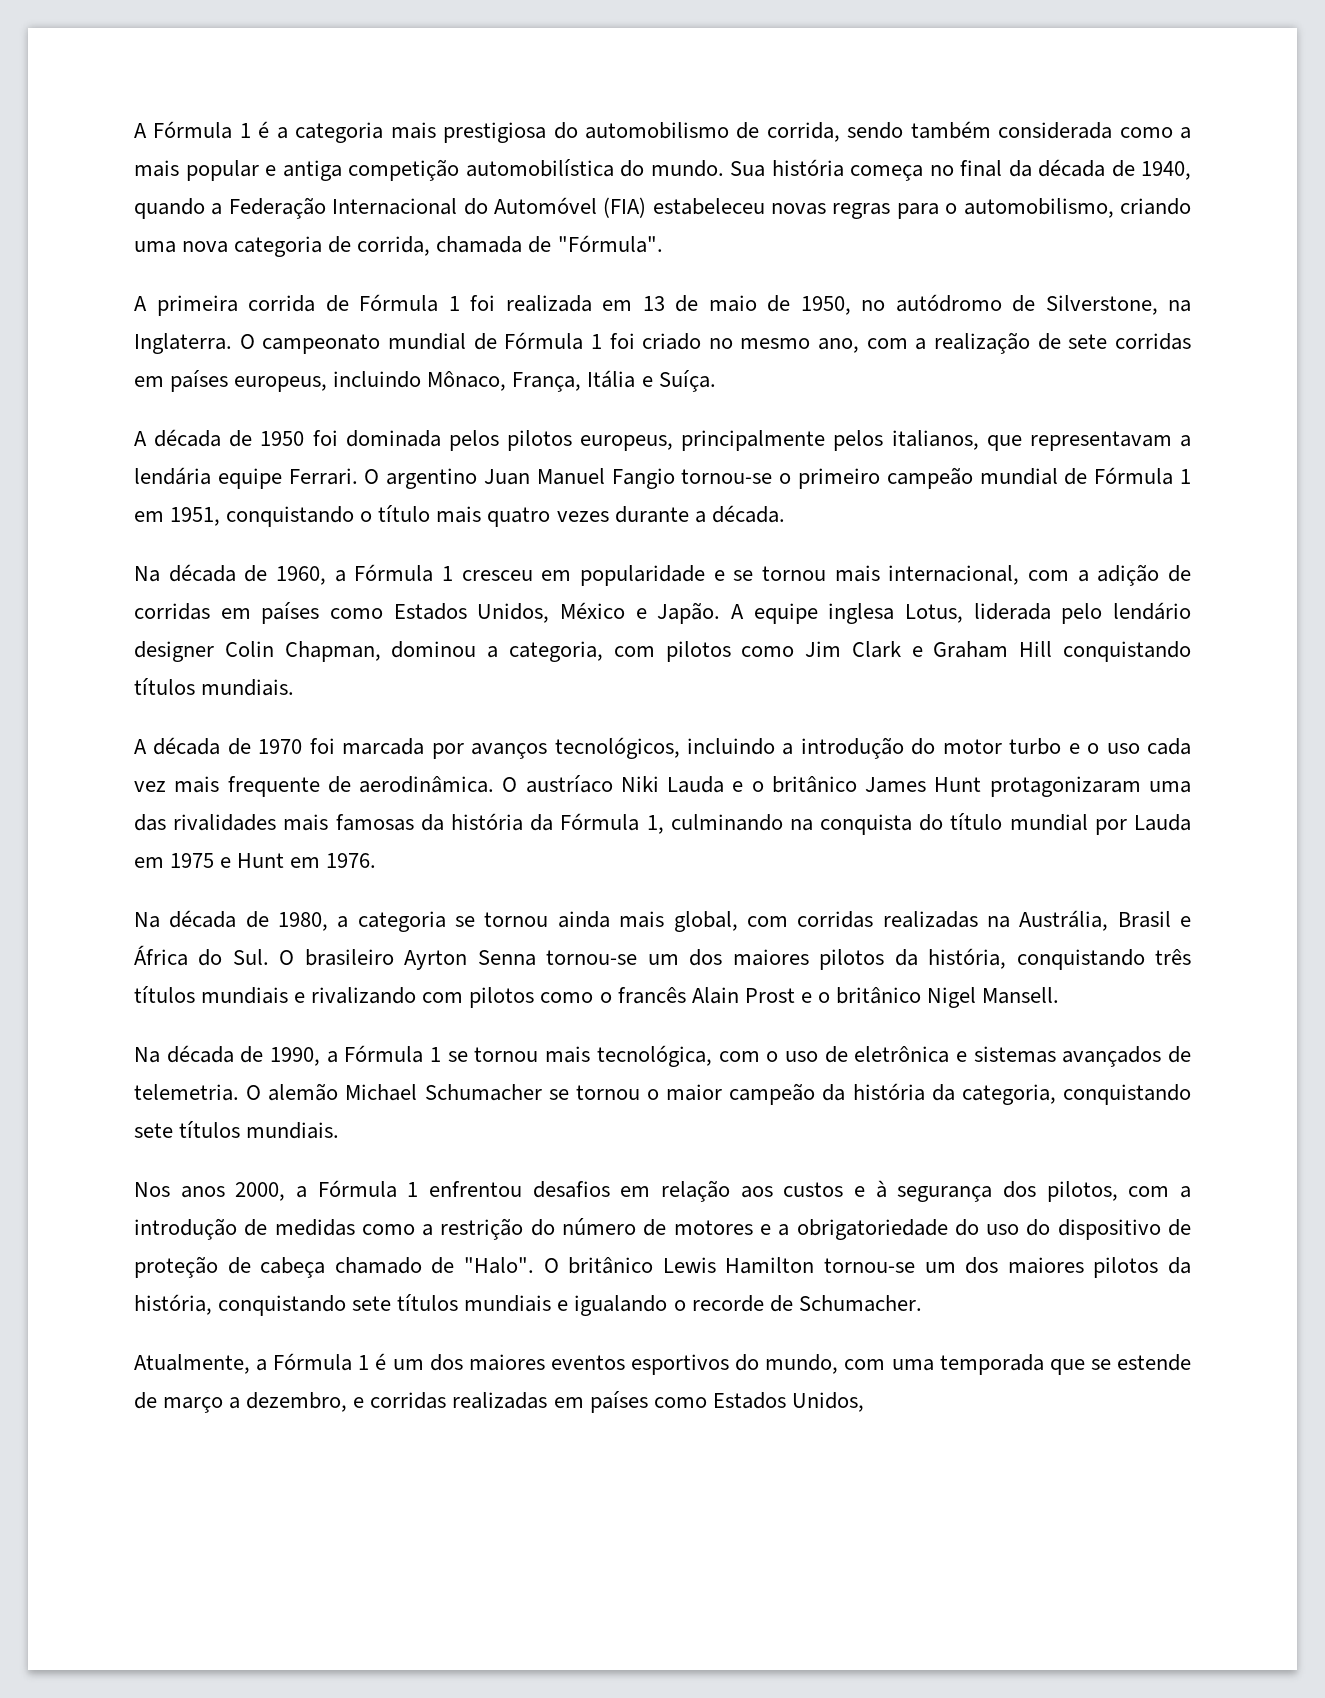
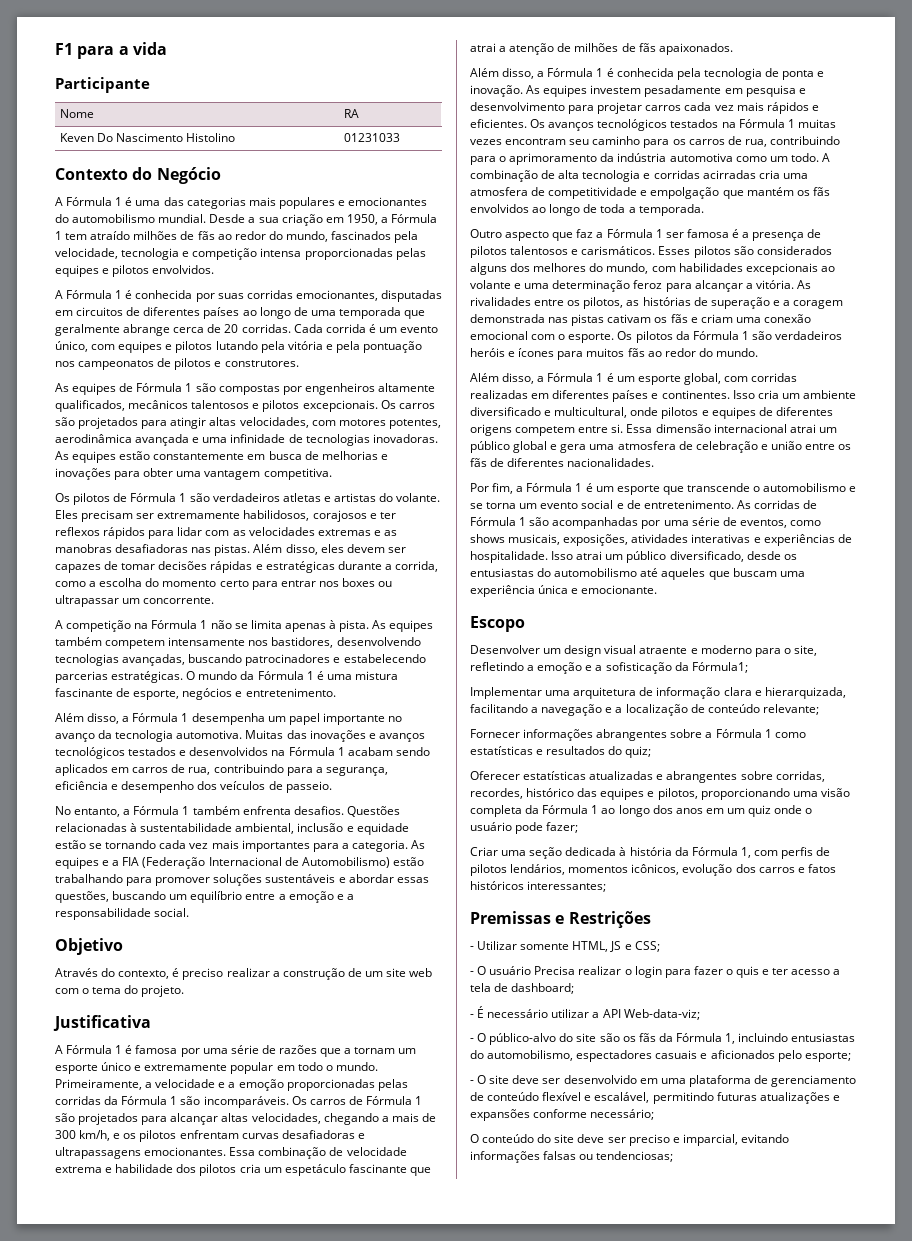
- A Fórmula 1 é a categoria mais prestigiosa do automobilismo de corrida, sendo também considerada como a mais popular e antiga competição automobilística do mundo. Sua história começa no final da década de 1940, quando a Federação Internacional do Automóvel (FIA) estabeleceu novas regras para o automobilismo, criando uma nova categoria de corrida, chamada de "Fórmula".
- A primeira corrida de Fórmula 1 foi realizada em 13 de maio de 1950, no autódromo de Silverstone, na Inglaterra. O campeonato mundial de Fórmula 1 foi criado no mesmo ano, com a realização de sete corridas em países europeus, incluindo Mônaco, França, Itália e Suíça.
- A década de 1950 foi dominada pelos pilotos europeus, principalmente pelos italianos, que representavam a lendária equipe Ferrari. O argentino Juan Manuel Fangio tornou-se o primeiro campeão mundial de Fórmula 1 em 1951, conquistando o título mais quatro vezes durante a década.
- Na década de 1960, a Fórmula 1 cresceu em popularidade e se tornou mais internacional, com a adição de corridas em países como Estados Unidos, México e Japão. A equipe inglesa Lotus, liderada pelo lendário designer Colin Chapman, dominou a categoria, com pilotos como Jim Clark e Graham Hill conquistando títulos mundiais.
- A década de 1970 foi marcada por avanços tecnológicos, incluindo a introdução do motor turbo e o uso cada vez mais frequente de aerodinâmica. O austríaco Niki Lauda e o britânico James Hunt protagonizaram uma das rivalidades mais famosas da história da Fórmula 1, culminando na conquista do título mundial por Lauda em 1975 e Hunt em 1976.
- Na década de 1980, a categoria se tornou ainda mais global, com corridas realizadas na Austrália, Brasil e África do Sul. O brasileiro Ayrton Senna tornou-se um dos maiores pilotos da história, conquistando três títulos mundiais e rivalizando com pilotos como o francês Alain Prost e o britânico Nigel Mansell.
- Na década de 1990, a Fórmula 1 se tornou mais tecnológica, com o uso de eletrônica e sistemas avançados de telemetria. O alemão Michael Schumacher se tornou o maior campeão da história da categoria, conquistando sete títulos mundiais.
- Nos anos 2000, a Fórmula 1 enfrentou desafios em relação aos custos e à segurança dos pilotos, com a introdução de medidas como a restrição do número de motores e a obrigatoriedade do uso do dispositivo de proteção de cabeça chamado de "Halo". O britânico Lewis Hamilton tornou-se um dos maiores pilotos da história, conquistando sete títulos mundiais e igualando o recorde de Schumacher.
- Atualmente, a Fórmula 1 é um dos maiores eventos esportivos do mundo, com uma temporada que se estende de março a dezembro, e corridas realizadas em países como Estados Unidos,
+ F1 para a vida
+ Participante
+ Nome | RA
+ Keven Do Nascimento Histolino | 01231033
+ Contexto do Negócio
+ A Fórmula 1 é uma das categorias mais populares e emocionantes do automobilismo mundial. Desde a sua criação em 1950, a Fórmula 1 tem atraído milhões de fãs ao redor do mundo, fascinados pela velocidade, tecnologia e competição intensa proporcionadas pelas equipes e pilotos envolvidos.
+ A Fórmula 1 é conhecida por suas corridas emocionantes, disputadas em circuitos de diferentes países ao longo de uma temporada que geralmente abrange cerca de 20 corridas. Cada corrida é um evento único, com equipes e pilotos lutando pela vitória e pela pontuação nos campeonatos de pilotos e construtores.
+ As equipes de Fórmula 1 são compostas por engenheiros altamente qualificados, mecânicos talentosos e pilotos excepcionais. Os carros são projetados para atingir altas velocidades, com motores potentes, aerodinâmica avançada e uma infinidade de tecnologias inovadoras. As equipes estão constantemente em busca de melhorias e inovações para obter uma vantagem competitiva.
+ Os pilotos de Fórmula 1 são verdadeiros atletas e artistas do volante. Eles precisam ser extremamente habilidosos, corajosos e ter reflexos rápidos para lidar com as velocidades extremas e as manobras desafiadoras nas pistas. Além disso, eles devem ser capazes de tomar decisões rápidas e estratégicas durante a corrida, como a escolha do momento certo para entrar nos boxes ou ultrapassar um concorrente.
+ A competição na Fórmula 1 não se limita apenas à pista. As equipes também competem intensamente nos bastidores, desenvolvendo tecnologias avançadas, buscando patrocinadores e estabelecendo parcerias estratégicas. O mundo da Fórmula 1 é uma mistura fascinante de esporte, negócios e entretenimento.
+ Além disso, a Fórmula 1 desempenha um papel importante no avanço da tecnologia automotiva. Muitas das inovações e avanços tecnológicos testados e desenvolvidos na Fórmula 1 acabam sendo aplicados em carros de rua, contribuindo para a segurança, eficiência e desempenho dos veículos de passeio.
+ No entanto, a Fórmula 1 também enfrenta desafios. Questões relacionadas à sustentabilidade ambiental, inclusão e equidade estão se tornando cada vez mais importantes para a categoria. As equipes e a FIA (Federação Internacional de Automobilismo) estão trabalhando para promover soluções sustentáveis e abordar essas questões, buscando um equilíbrio entre a emoção e a responsabilidade social.
+ Objetivo
+ Através do contexto, é preciso realizar a construção de um site web com o tema do projeto.
+ Justificativa
+ A Fórmula 1 é famosa por uma série de razões que a tornam um esporte único e extremamente popular em todo o mundo. Primeiramente, a velocidade e a emoção proporcionadas pelas corridas da Fórmula 1 são incomparáveis. Os carros de Fórmula 1 são projetados para alcançar altas velocidades, chegando a mais de 300 km/h, e os pilotos enfrentam curvas desafiadoras e ultrapassagens emocionantes. Essa combinação de velocidade extrema e habilidade dos pilotos cria um espetáculo fascinante que atrai a atenção de milhões de fãs apaixonados.
+ Além disso, a Fórmula 1 é conhecida pela tecnologia de ponta e inovação. As equipes investem pesadamente em pesquisa e desenvolvimento para projetar carros cada vez mais rápidos e eficientes. Os avanços tecnológicos testados na Fórmula 1 muitas vezes encontram seu caminho para os carros de rua, contribuindo para o aprimoramento da indústria automotiva como um todo. A combinação de alta tecnologia e corridas acirradas cria uma atmosfera de competitividade e empolgação que mantém os fãs envolvidos ao longo de toda a temporada.
+ Outro aspecto que faz a Fórmula 1 ser famosa é a presença de pilotos talentosos e carismáticos. Esses pilotos são considerados alguns dos melhores do mundo, com habilidades excepcionais ao volante e uma determinação feroz para alcançar a vitória. As rivalidades entre os pilotos, as histórias de superação e a coragem demonstrada nas pistas cativam os fãs e criam uma conexão emocional com o esporte. Os pilotos da Fórmula 1 são verdadeiros heróis e ícones para muitos fãs ao redor do mundo.
+ Além disso, a Fórmula 1 é um esporte global, com corridas realizadas em diferentes países e continentes. Isso cria um ambiente diversificado e multicultural, onde pilotos e equipes de diferentes origens competem entre si. Essa dimensão internacional atrai um público global e gera uma atmosfera de celebração e união entre os fãs de diferentes nacionalidades.
+ Por fim, a Fórmula 1 é um esporte que transcende o automobilismo e se torna um evento social e de entretenimento. As corridas de Fórmula 1 são acompanhadas por uma série de eventos, como shows musicais, exposições, atividades interativas e experiências de hospitalidade. Isso atrai um público diversificado, desde os entusiastas do automobilismo até aqueles que buscam uma experiência única e emocionante.
+ Escopo
+ Desenvolver um design visual atraente e moderno para o site, refletindo a emoção e a sofisticação da Fórmula1;
+ Implementar uma arquitetura de informação clara e hierarquizada, facilitando a navegação e a localização de conteúdo relevante;
+ Fornecer informações abrangentes sobre a Fórmula 1 como estatísticas e resultados do quiz;
+ Oferecer estatísticas atualizadas e abrangentes sobre corridas, recordes, histórico das equipes e pilotos, proporcionando uma visão completa da Fórmula 1 ao longo dos anos em um quiz onde o usuário pode fazer;
+ Criar uma seção dedicada à história da Fórmula 1, com perfis de pilotos lendários, momentos icônicos, evolução dos carros e fatos históricos interessantes;
+ Premissas e Restrições
+ - Utilizar somente HTML, JS e CSS;
+ - O usuário Precisa realizar o login para fazer o quis e ter acesso a tela de dashboard;
+ - É necessário utilizar a API Web-data-viz;
+ - O público-alvo do site são os fãs da Fórmula 1, incluindo entusiastas do automobilismo, espectadores casuais e aficionados pelo esporte;
+ - O site deve ser desenvolvido em uma plataforma de gerenciamento de conteúdo flexível e escalável, permitindo futuras atualizações e expansões conforme necessário;
+ O conteúdo do site deve ser preciso e imparcial, evitando informações falsas ou tendenciosas;

